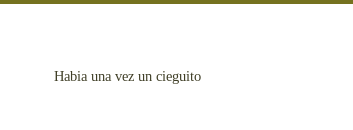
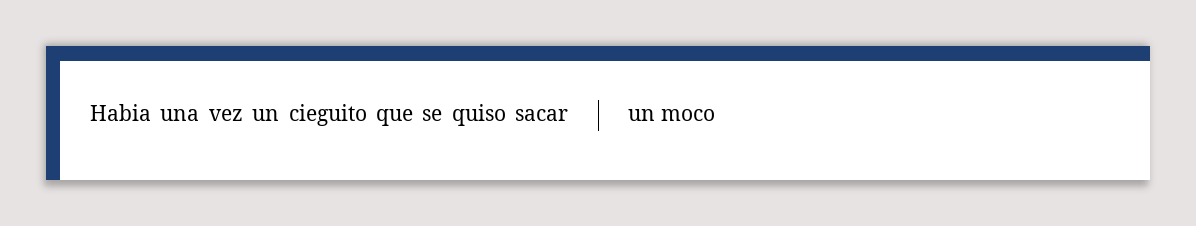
- Habia una vez un cieguito
+ Habia una vez un cieguito que se quiso sacar un moco

